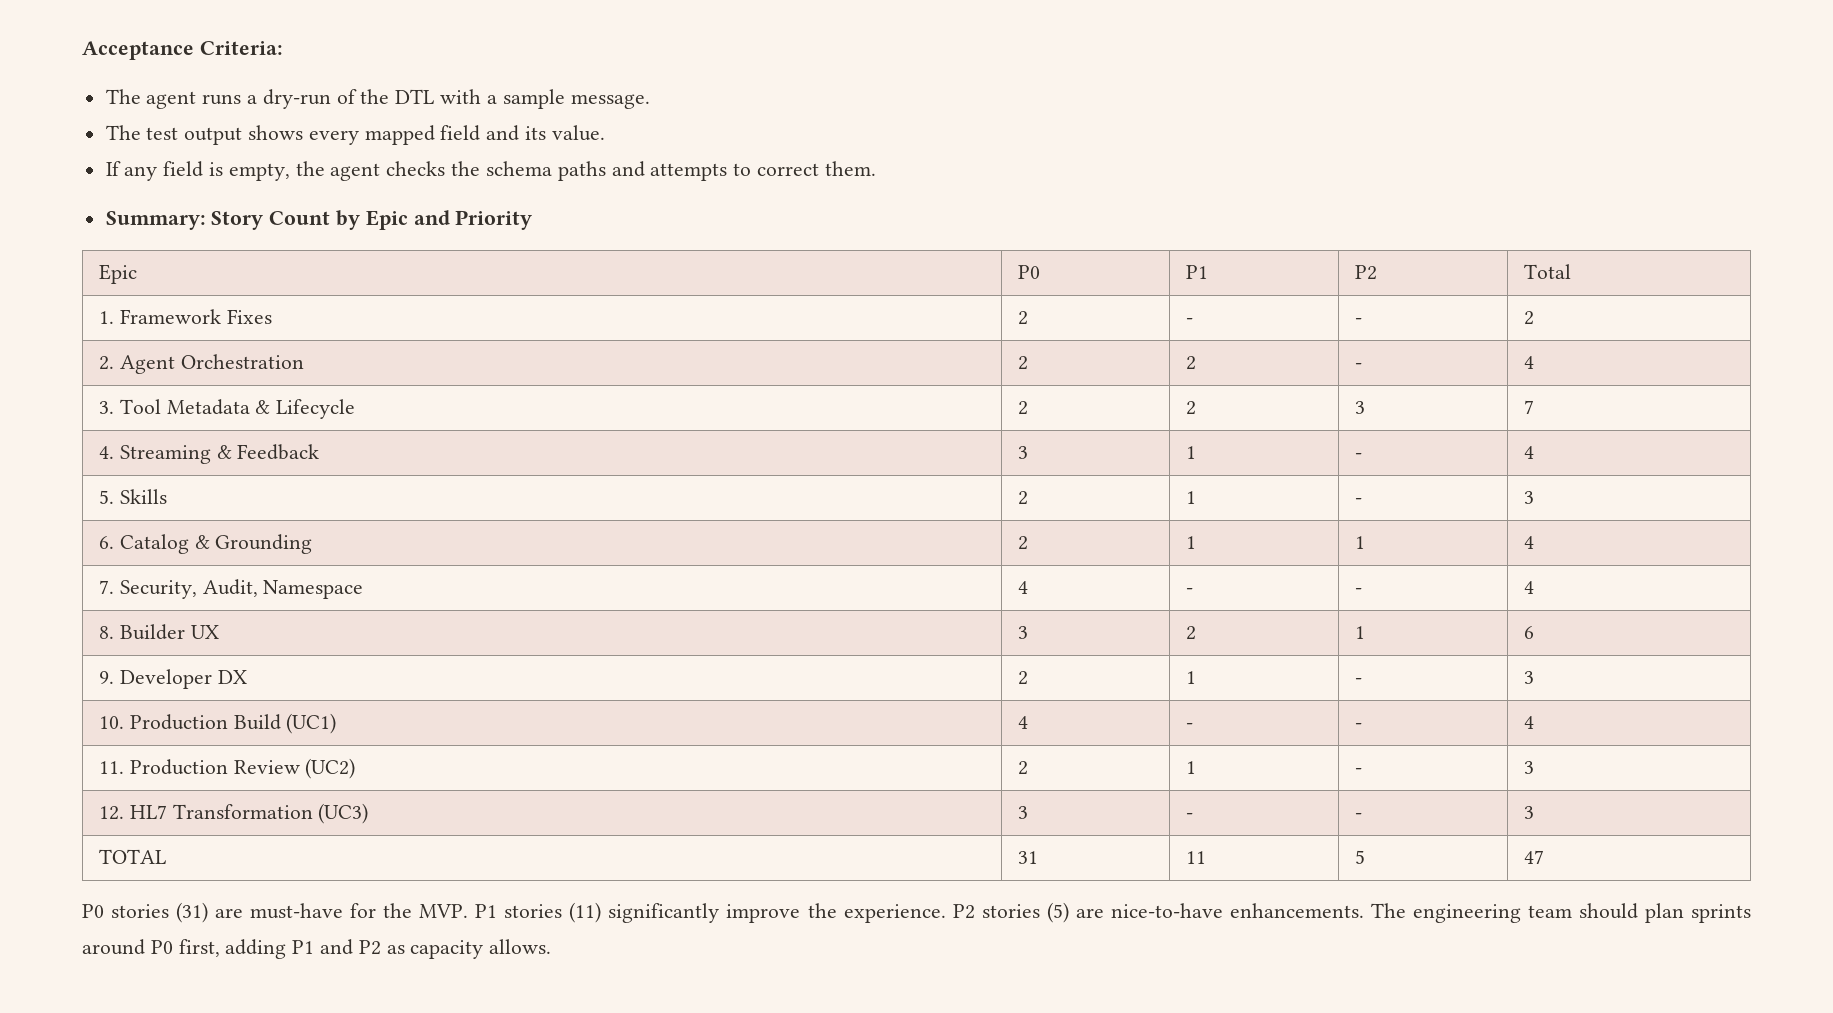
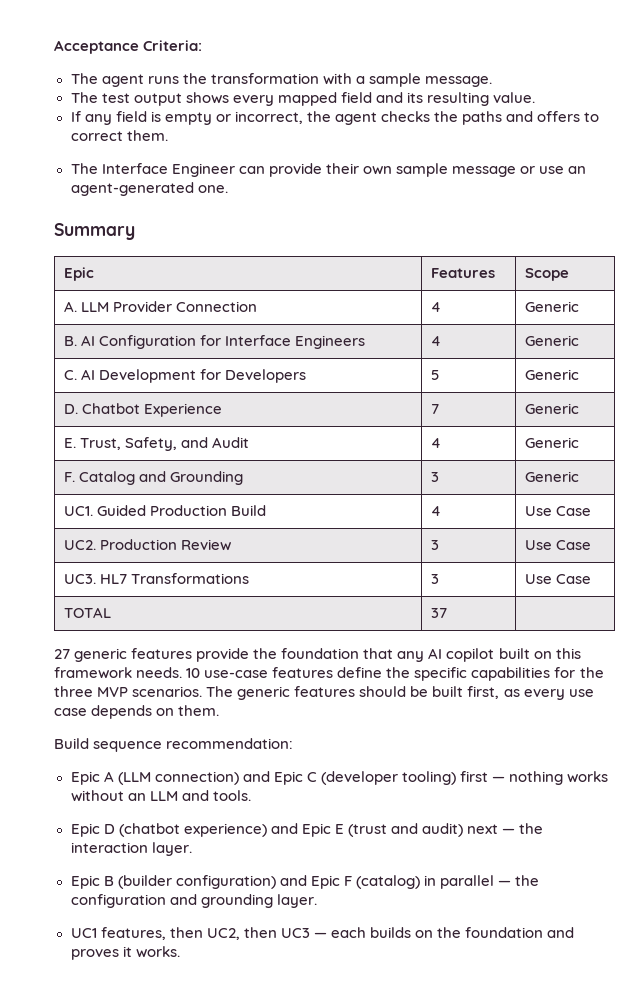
- The agent runs a dry-run of the DTL with a sample message.
+ The agent runs the transformation with a sample message.
- The test output shows every mapped field and its value.
+ The test output shows every mapped field and its resulting value.
- If any field is empty, the agent checks the schema paths and attempts to correct them.
+ If any field is empty or incorrect, the agent checks the paths and offers to correct them.
- Summary: Story Count by Epic and Priority
- Epic | P0 | P1 | P2 | Total
- 1. Framework Fixes | 2 | - | - | 2
- 2. Agent Orchestration | 2 | 2 | - | 4
- 3. Tool Metadata & Lifecycle | 2 | 2 | 3 | 7
- 4. Streaming & Feedback | 3 | 1 | - | 4
- 5. Skills | 2 | 1 | - | 3
- 6. Catalog & Grounding | 2 | 1 | 1 | 4
- 7. Security, Audit, Namespace | 4 | - | - | 4
- 8. Builder UX | 3 | 2 | 1 | 6
- 9. Developer DX | 2 | 1 | - | 3
- 10. Production Build (UC1) | 4 | - | - | 4
- 11. Production Review (UC2) | 2 | 1 | - | 3
- 12. HL7 Transformation (UC3) | 3 | - | - | 3
- TOTAL | 31 | 11 | 5 | 47
- P0 stories (31) are must-have for the MVP. P1 stories (11) significantly improve the experience. P2 stories (5) are nice-to-have enhancements. The engineering team should plan sprints around P0 first, adding P1 and P2 as capacity allows.
+ The Interface Engineer can provide their own sample message or use an agent-generated one.
+ Summary
+ Epic | Features | Scope
+ A. LLM Provider Connection | 4 | Generic
+ B. AI Configuration for Interface Engineers | 4 | Generic
+ C. AI Development for Developers | 5 | Generic
+ D. Chatbot Experience | 7 | Generic
+ E. Trust, Safety, and Audit | 4 | Generic
+ F. Catalog and Grounding | 3 | Generic
+ UC1. Guided Production Build | 4 | Use Case
+ UC2. Production Review | 3 | Use Case
+ UC3. HL7 Transformations | 3 | Use Case
+ TOTAL | 37 |
+ 27 generic features provide the foundation that any AI copilot built on this framework needs. 10 use-case features define the specific capabilities for the three MVP scenarios. The generic features should be built first, as every use case depends on them.
+ Build sequence recommendation:
+ Epic A (LLM connection) and Epic C (developer tooling) first — nothing works without an LLM and tools.
+ Epic D (chatbot experience) and Epic E (trust and audit) next — the interaction layer.
+ Epic B (builder configuration) and Epic F (catalog) in parallel — the configuration and grounding layer.
+ UC1 features, then UC2, then UC3 — each builds on the foundation and proves it works.

